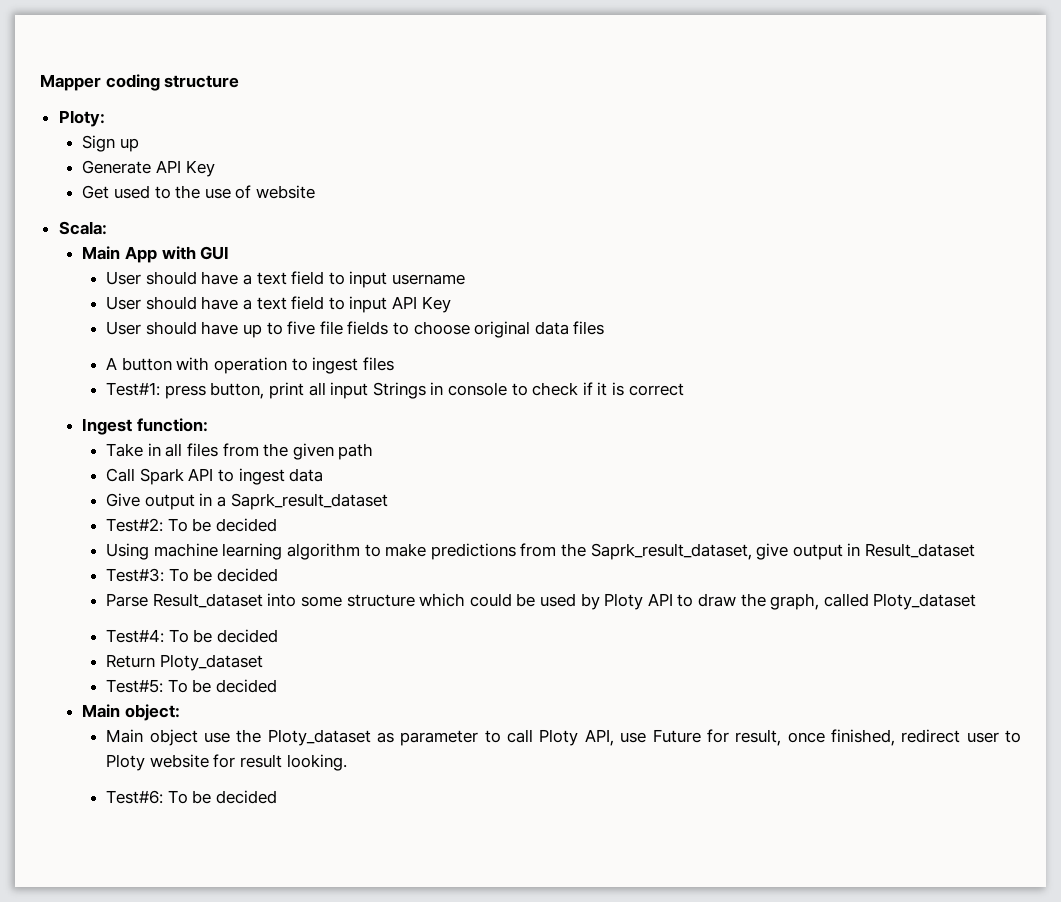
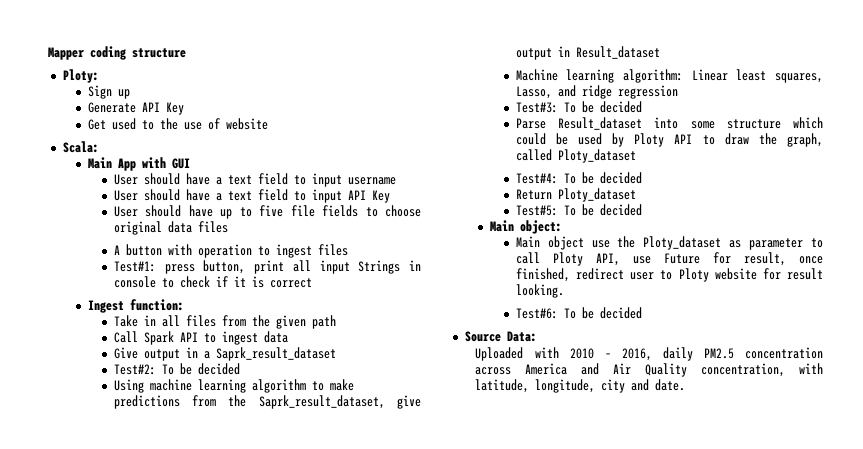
+ Machine learning algorithm: Linear least squares, Lasso, and ridge regression
+ Source Data:
+ Uploaded with 2010 – 2016, daily PM2.5 concentration across America and Air Quality concentration, with latitude, longitude, city and date.

